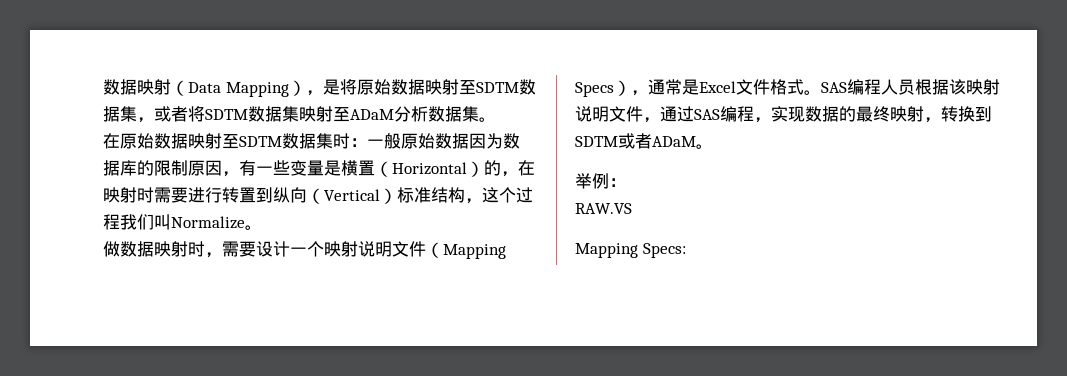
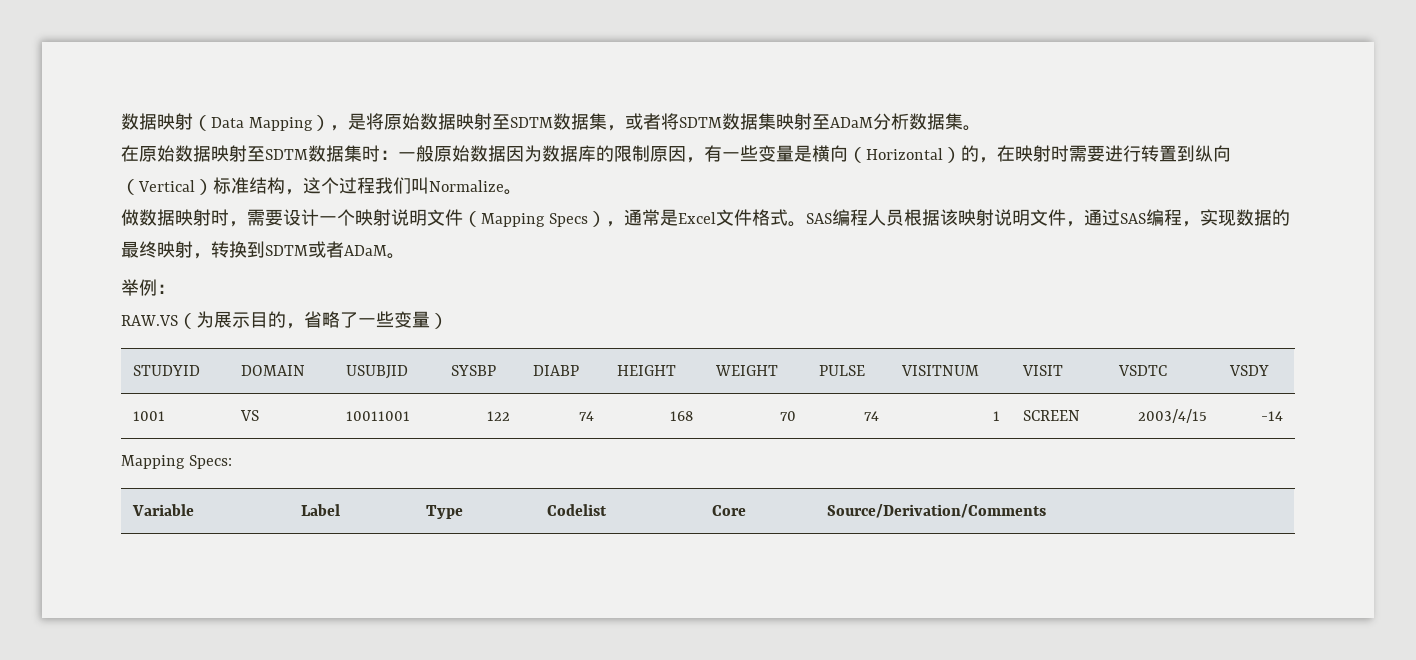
- 在原始数据映射至SDTM数据集时：一般原始数据因为数据库的限制原因，有一些变量是横置（Horizontal）的，在映射时需要进行转置到纵向（Vertical）标准结构，这个过程我们叫Normalize。
+ 在原始数据映射至SDTM数据集时：一般原始数据因为数据库的限制原因，有一些变量是横向（Horizontal）的，在映射时需要进行转置到纵向（Vertical）标准结构，这个过程我们叫Normalize。
- RAW.VS
+ RAW.VS（为展示目的，省略了一些变量）
+ STUDYID | DOMAIN | USUBJID | SYSBP | DIABP | HEIGHT | WEIGHT | PULSE | VISITNUM | VISIT | VSDTC | VSDY
+ 1001 | VS | 10011001 | 122 | 74 | 168 | 70 | 74 | 1 | SCREEN | 2003/4/15 | -14
  Mapping Specs:
+ Variable | Label | Type | Codelist | Core | Source/Derivation/Comments

